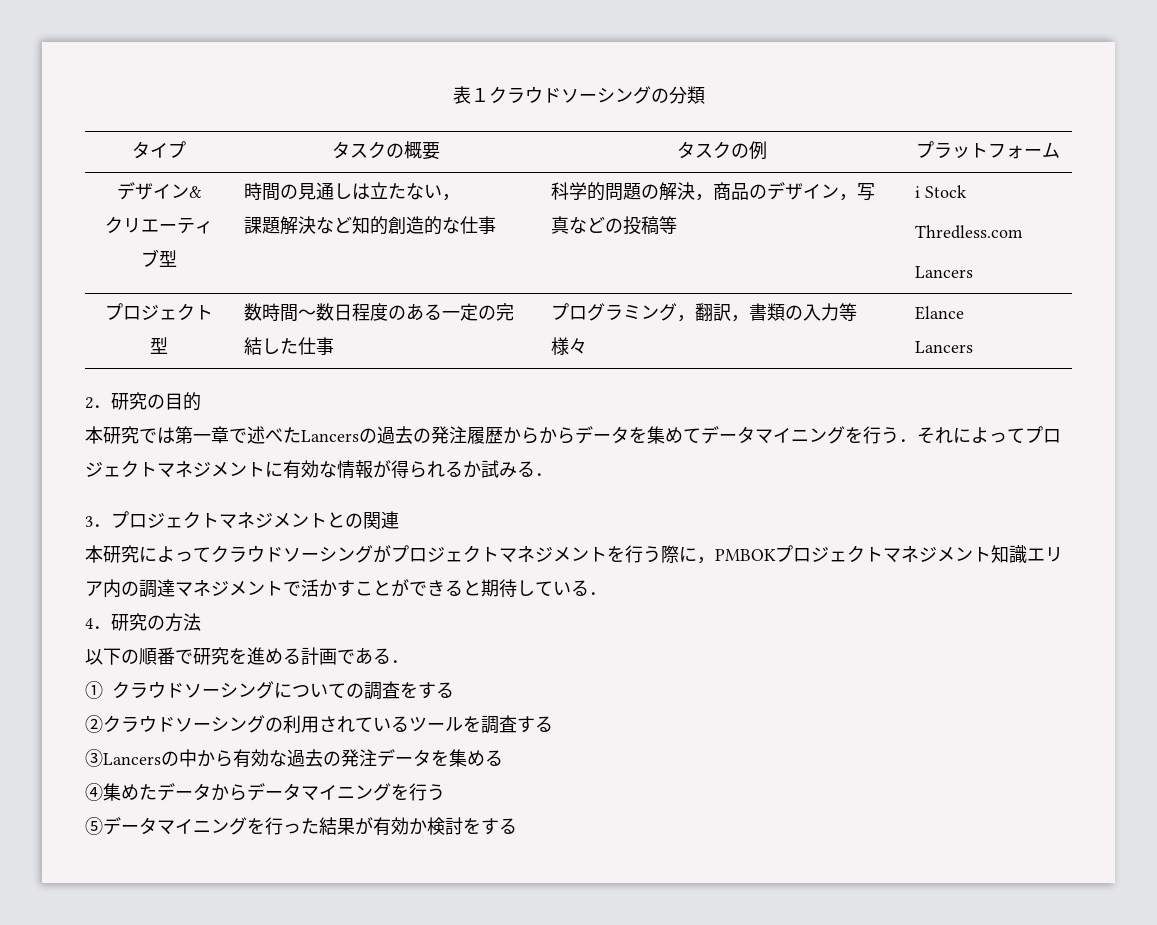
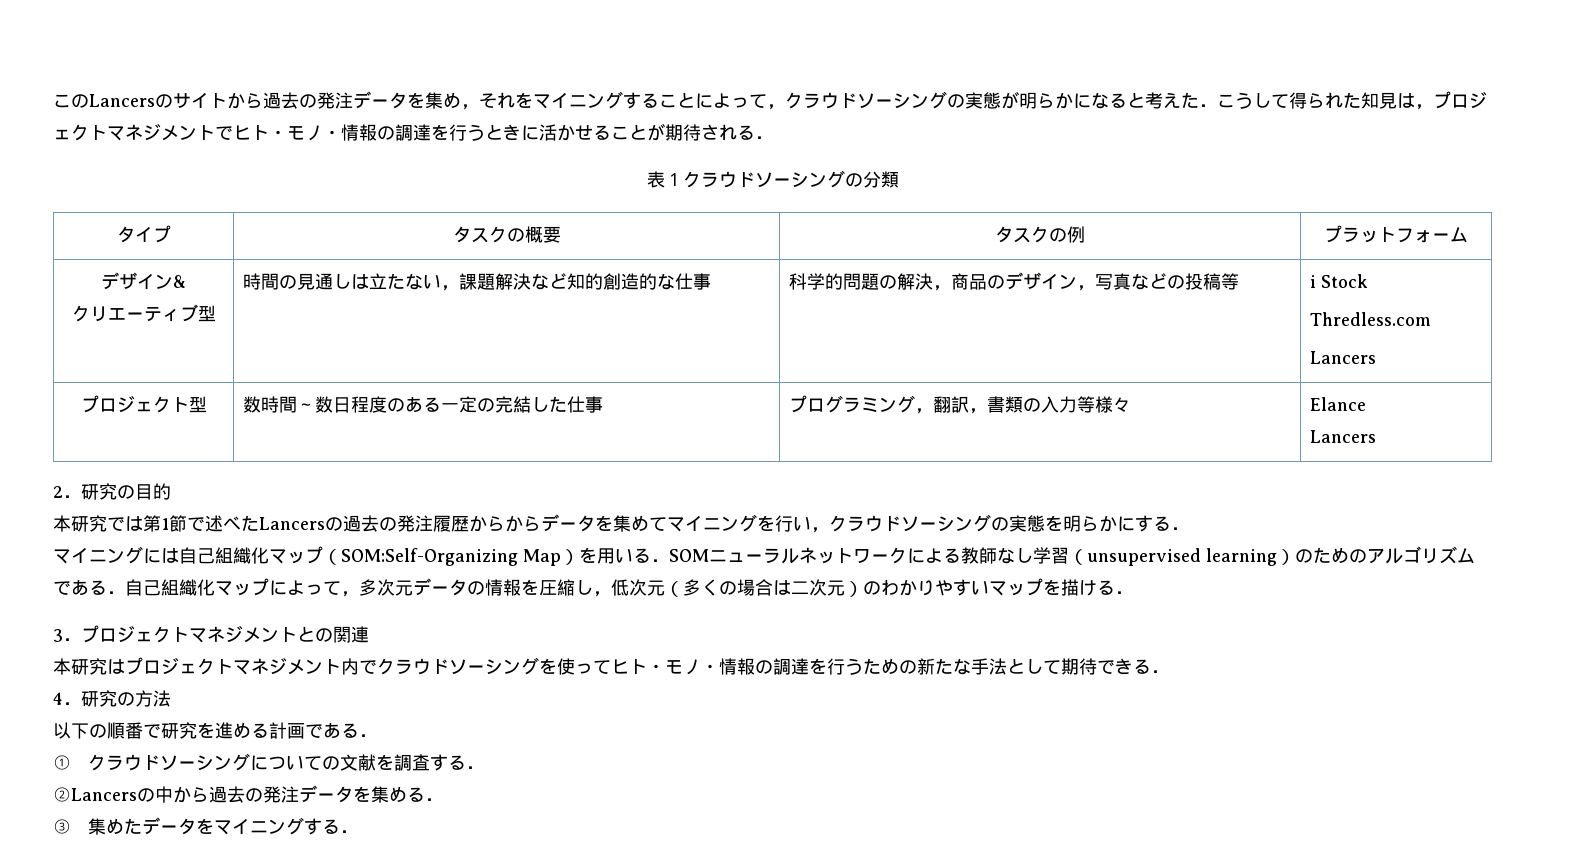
+ このLancersのサイトから過去の発注データを集め，それをマイニングすることによって，クラウドソーシングの実態が明らかになると考えた．こうして得られた知見は，プロジェクトマネジメントでヒト・モノ・情報の調達を行うときに活かせることが期待される．
  デザイン&
- クリエーティブ型 | 時間の見通しは立たない，
- 課題解決など知的創造的な仕事 | 科学的問題の解決，商品のデザイン，写真などの投稿等 | i Stock
+ クリエーティブ型 | 時間の見通しは立たない，課題解決など知的創造的な仕事 | 科学的問題の解決，商品のデザイン，写真などの投稿等 | i Stock
- 本研究では第一章で述べたLancersの過去の発注履歴からからデータを集めてデータマイニングを行う．それによってプロジェクトマネジメントに有効な情報が得られるか試みる．
+ 本研究では第1節で述べたLancersの過去の発注履歴からからデータを集めてマイニングを行い，クラウドソーシングの実態を明らかにする．
+ マイニングには自己組織化マップ（SOM:Self-Organizing Map）を用いる．SOMニューラルネットワークによる教師なし学習（unsupervised learning）のためのアルゴリズムである．自己組織化マップによって，多次元データの情報を圧縮し，低次元（多くの場合は二次元）のわかりやすいマップを描ける．
- 本研究によってクラウドソーシングがプロジェクトマネジメントを行う際に，PMBOKプロジェクトマネジメント知識エリア内の調達マネジメントで活かすことができると期待している．
+ 本研究はプロジェクトマネジメント内でクラウドソーシングを使ってヒト・モノ・情報の調達を行うための新たな手法として期待できる．
- ①クラウドソーシングについての調査をする
- ②クラウドソーシングの利用されているツールを調査する
- ③Lancersの中から有効な過去の発注データを集める
- ④集めたデータからデータマイニングを行う
- ⑤データマイニングを行った結果が有効か検討をする
+ ①クラウドソーシングについての文献を調査する．
+ ②Lancersの中から過去の発注データを集める．
+ ③集めたデータをマイニングする．

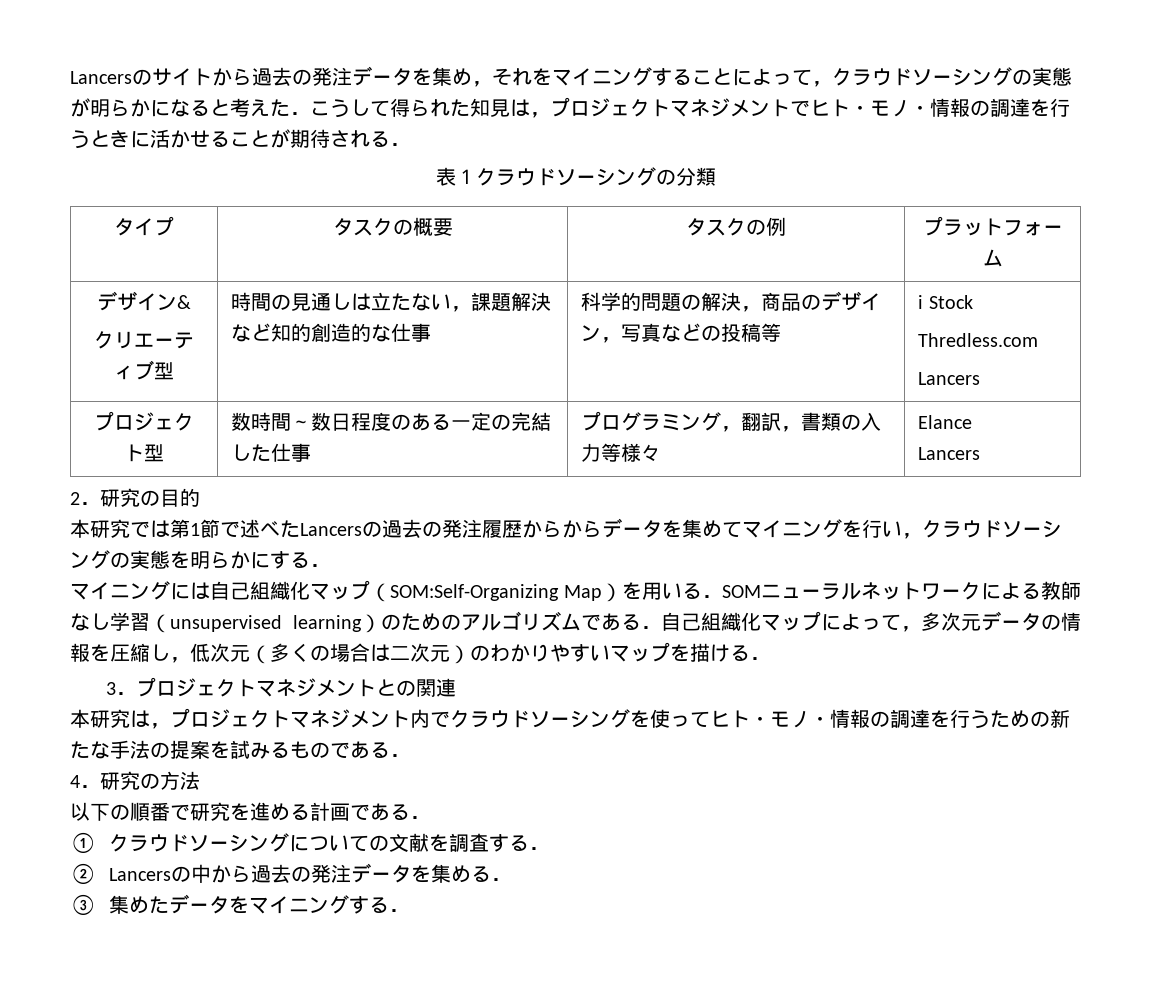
- このLancersのサイトから過去の発注データを集め，それをマイニングすることによって，クラウドソーシングの実態が明らかになると考えた．こうして得られた知見は，プロジェクトマネジメントでヒト・モノ・情報の調達を行うときに活かせることが期待される．
+ Lancersのサイトから過去の発注データを集め，それをマイニングすることによって，クラウドソーシングの実態が明らかになると考えた．こうして得られた知見は，プロジェクトマネジメントでヒト・モノ・情報の調達を行うときに活かせることが期待される．
- 本研究はプロジェクトマネジメント内でクラウドソーシングを使ってヒト・モノ・情報の調達を行うための新たな手法として期待できる．
+ 本研究は，プロジェクトマネジメント内でクラウドソーシングを使ってヒト・モノ・情報の調達を行うための新たな手法の提案を試みるものである．
- ②Lancersの中から過去の発注データを集める．
+ ② Lancersの中から過去の発注データを集める．

